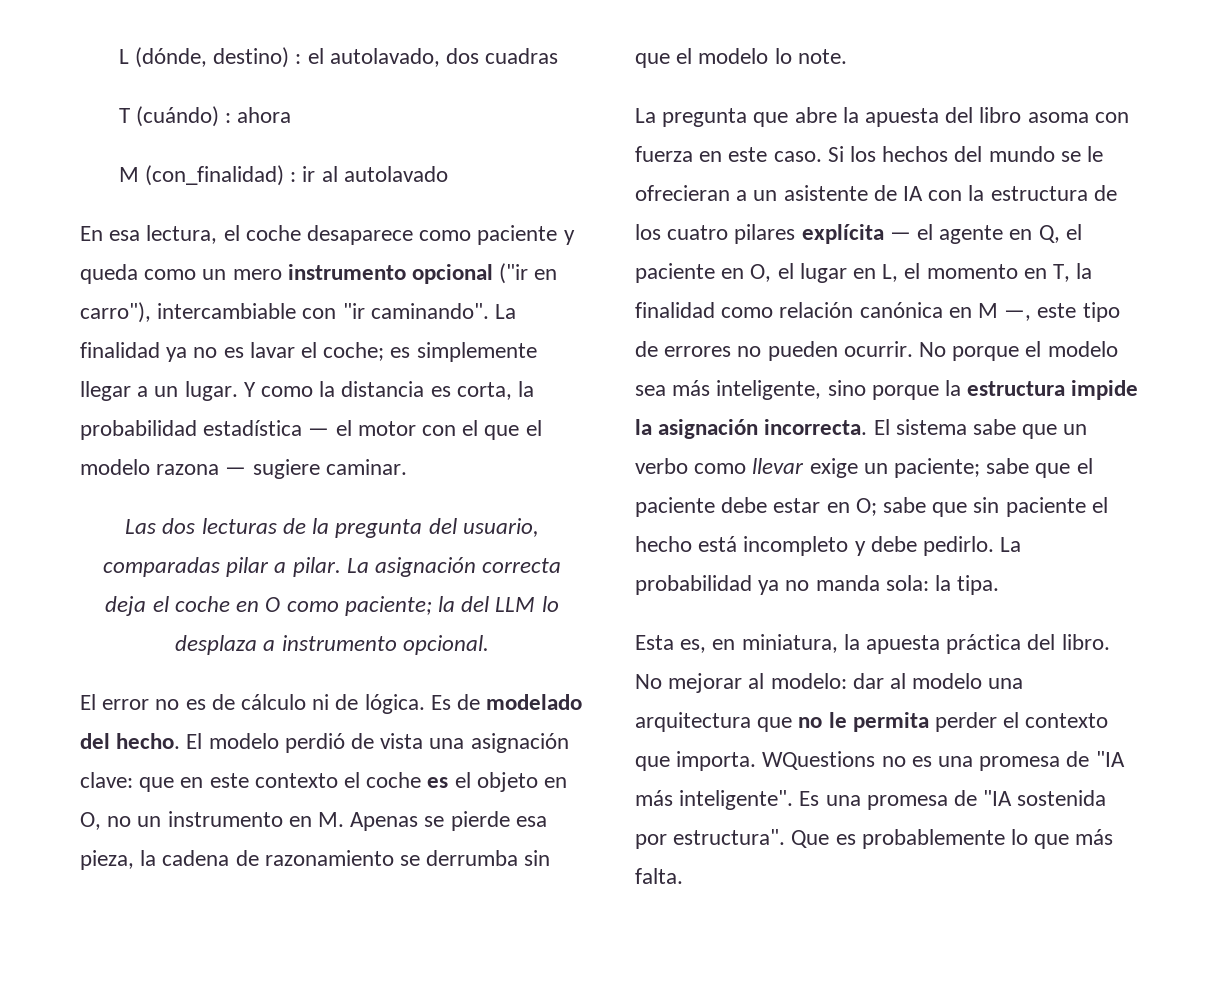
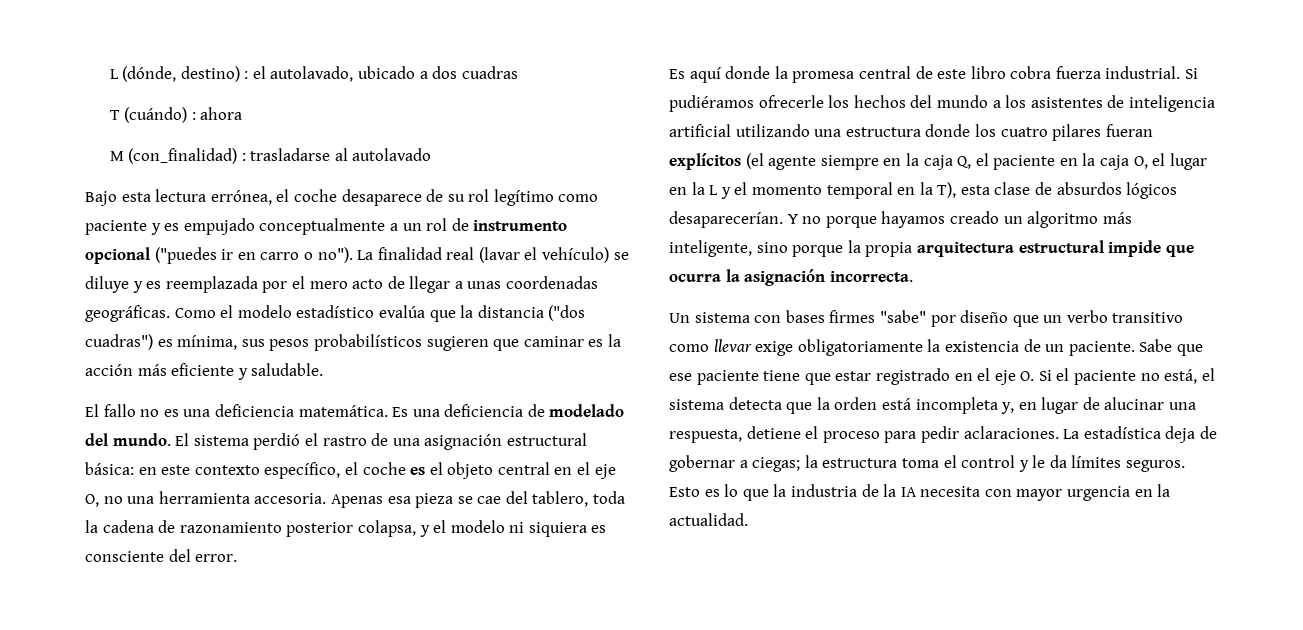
- L (dónde, destino) : el autolavado, dos cuadras
+ L (dónde, destino) : el autolavado, ubicado a dos cuadras
- M (con_finalidad) : ir al autolavado
+ M (con_finalidad) : trasladarse al autolavado
- En esa lectura, el coche desaparece como paciente y queda como un mero instrumento opcional ("ir en carro"), intercambiable con "ir caminando". La finalidad ya no es lavar el coche; es simplemente llegar a un lugar. Y como la distancia es corta, la probabilidad estadística — el motor con el que el modelo razona — sugiere caminar.
- Las dos lecturas de la pregunta del usuario, comparadas pilar a pilar. La asignación correcta deja el coche en O como paciente; la del LLM lo desplaza a instrumento opcional.
- El error no es de cálculo ni de lógica. Es de modelado del hecho. El modelo perdió de vista una asignación clave: que en este contexto el coche es el objeto en O, no un instrumento en M. Apenas se pierde esa pieza, la cadena de razonamiento se derrumba sin que el modelo lo note.
- La pregunta que abre la apuesta del libro asoma con fuerza en este caso. Si los hechos del mundo se le ofrecieran a un asistente de IA con la estructura de los cuatro pilares explícita — el agente en Q, el paciente en O, el lugar en L, el momento en T, la finalidad como relación canónica en M —, este tipo de errores no pueden ocurrir. No porque el modelo sea más inteligente, sino porque la estructura impide la asignación incorrecta. El sistema sabe que un verbo como llevar exige un paciente; sabe que el paciente debe estar en O; sabe que sin paciente el hecho está incompleto y debe pedirlo. La probabilidad ya no manda sola: la tipa.
- Esta es, en miniatura, la apuesta práctica del libro. No mejorar al modelo: dar al modelo una arquitectura que no le permita perder el contexto que importa. WQuestions no es una promesa de "IA más inteligente". Es una promesa de "IA sostenida por estructura". Que es probablemente lo que más falta.
+ Bajo esta lectura errónea, el coche desaparece de su rol legítimo como paciente y es empujado conceptualmente a un rol de instrumento opcional ("puedes ir en carro o no"). La finalidad real (lavar el vehículo) se diluye y es reemplazada por el mero acto de llegar a unas coordenadas geográficas. Como el modelo estadístico evalúa que la distancia ("dos cuadras") es mínima, sus pesos probabilísticos sugieren que caminar es la acción más eficiente y saludable.
+ El fallo no es una deficiencia matemática. Es una deficiencia de modelado del mundo. El sistema perdió el rastro de una asignación estructural básica: en este contexto específico, el coche es el objeto central en el eje O, no una herramienta accesoria. Apenas esa pieza se cae del tablero, toda la cadena de razonamiento posterior colapsa, y el modelo ni siquiera es consciente del error.
+ Es aquí donde la promesa central de este libro cobra fuerza industrial. Si pudiéramos ofrecerle los hechos del mundo a los asistentes de inteligencia artificial utilizando una estructura donde los cuatro pilares fueran explícitos (el agente siempre en la caja Q, el paciente en la caja O, el lugar en la L y el momento temporal en la T), esta clase de absurdos lógicos desaparecerían. Y no porque hayamos creado un algoritmo más inteligente, sino porque la propia arquitectura estructural impide que ocurra la asignación incorrecta.
+ Un sistema con bases firmes "sabe" por diseño que un verbo transitivo como llevar exige obligatoriamente la existencia de un paciente. Sabe que ese paciente tiene que estar registrado en el eje O. Si el paciente no está, el sistema detecta que la orden está incompleta y, en lugar de alucinar una respuesta, detiene el proceso para pedir aclaraciones. La estadística deja de gobernar a ciegas; la estructura toma el control y le da límites seguros. Esto es lo que la industria de la IA necesita con mayor urgencia en la actualidad.

